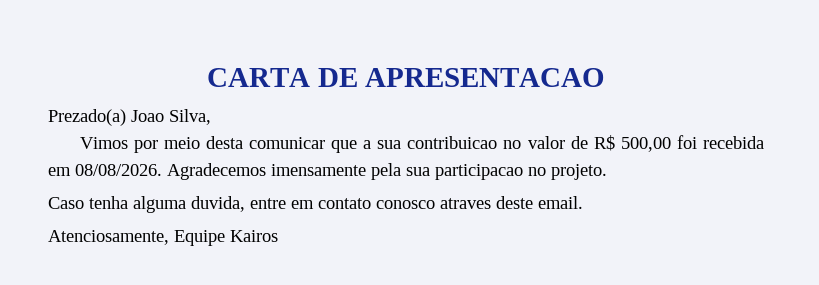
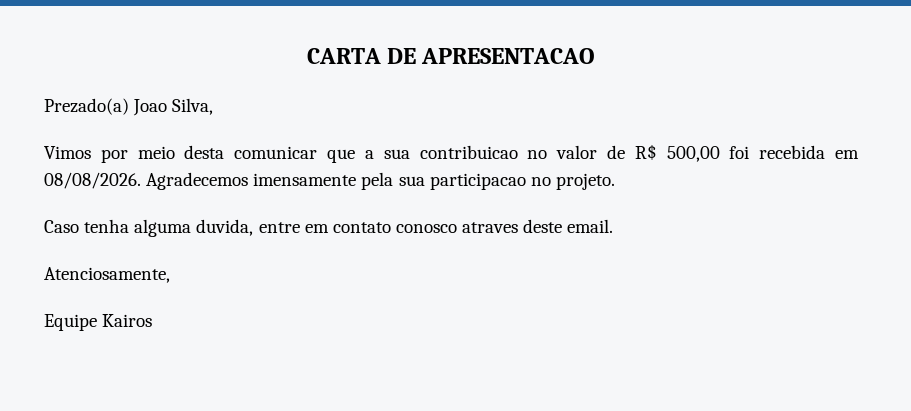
- Atenciosamente, Equipe Kairos
+ Atenciosamente,
+ Equipe Kairos

